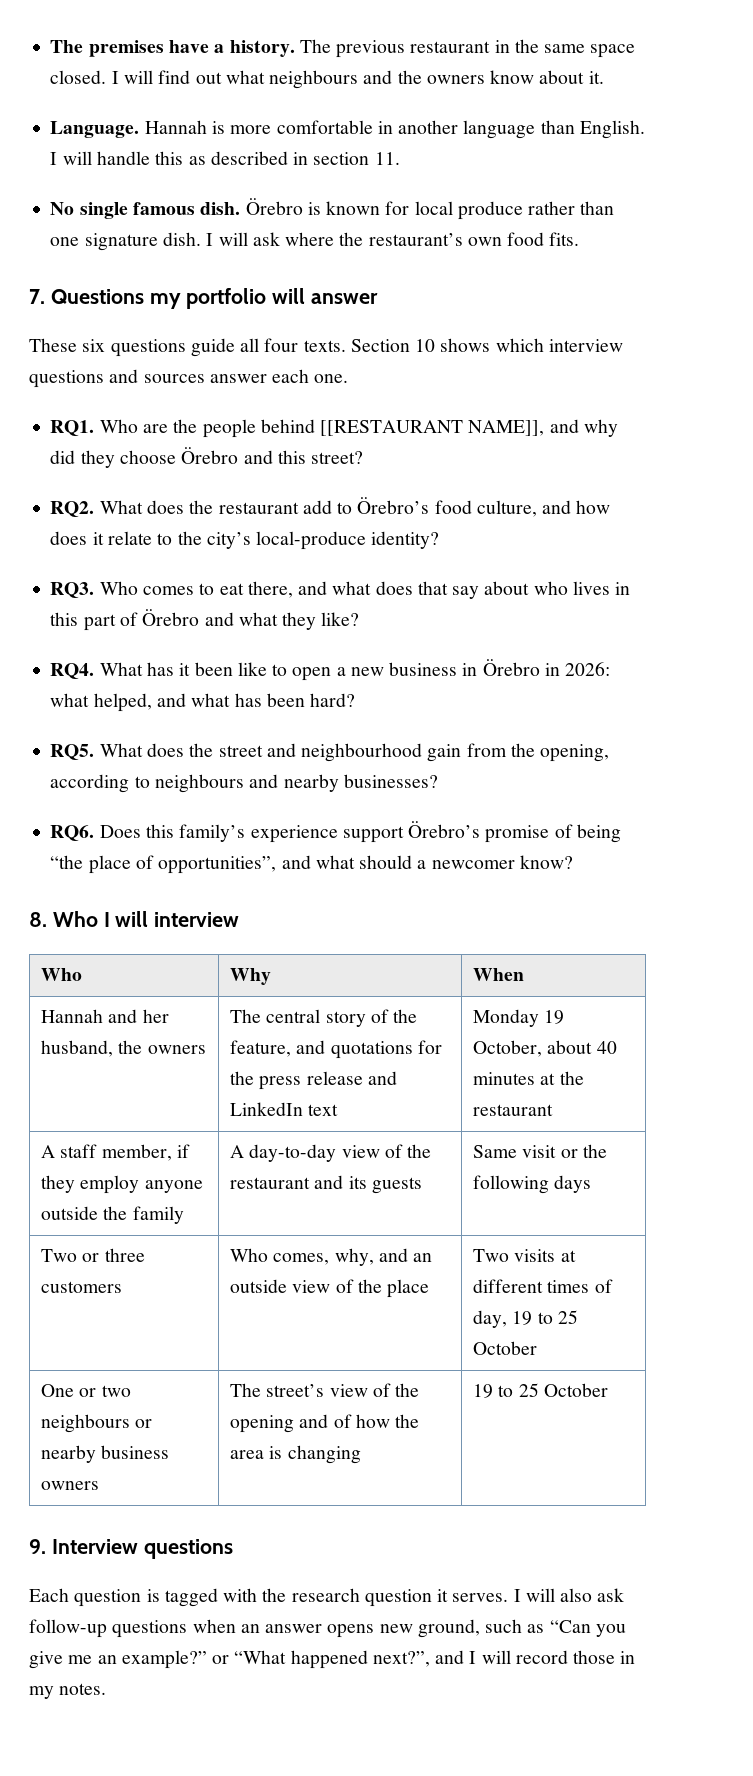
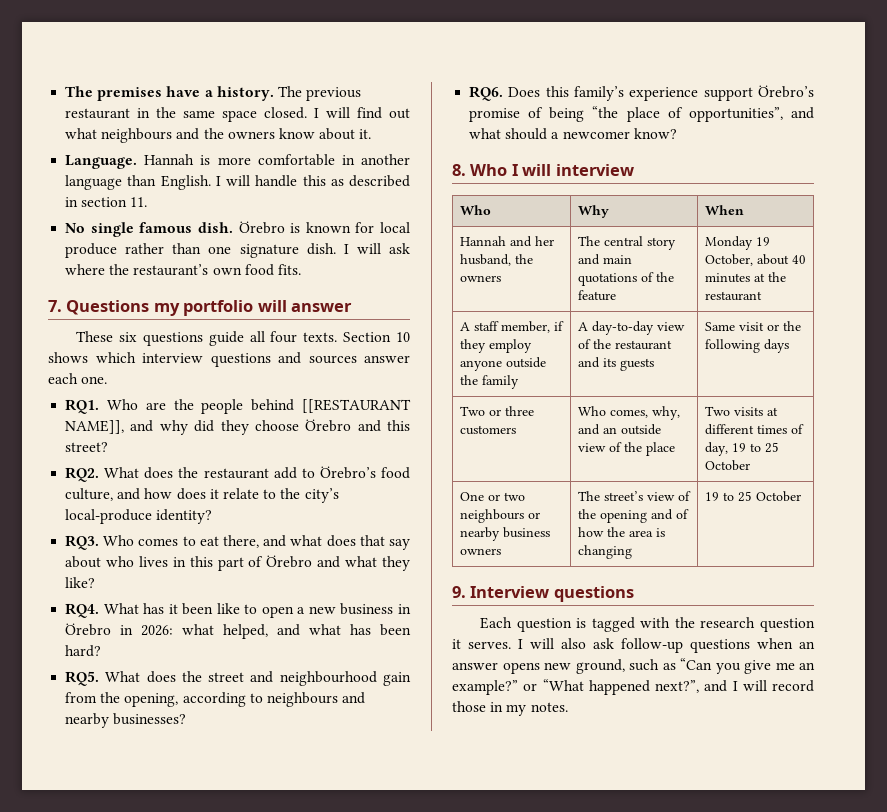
- Hannah and her husband, the owners | The central story of the feature, and quotations for the press release and LinkedIn text | Monday 19 October, about 40 minutes at the restaurant
+ Hannah and her husband, the owners | The central story and main quotations of the feature | Monday 19 October, about 40 minutes at the restaurant

